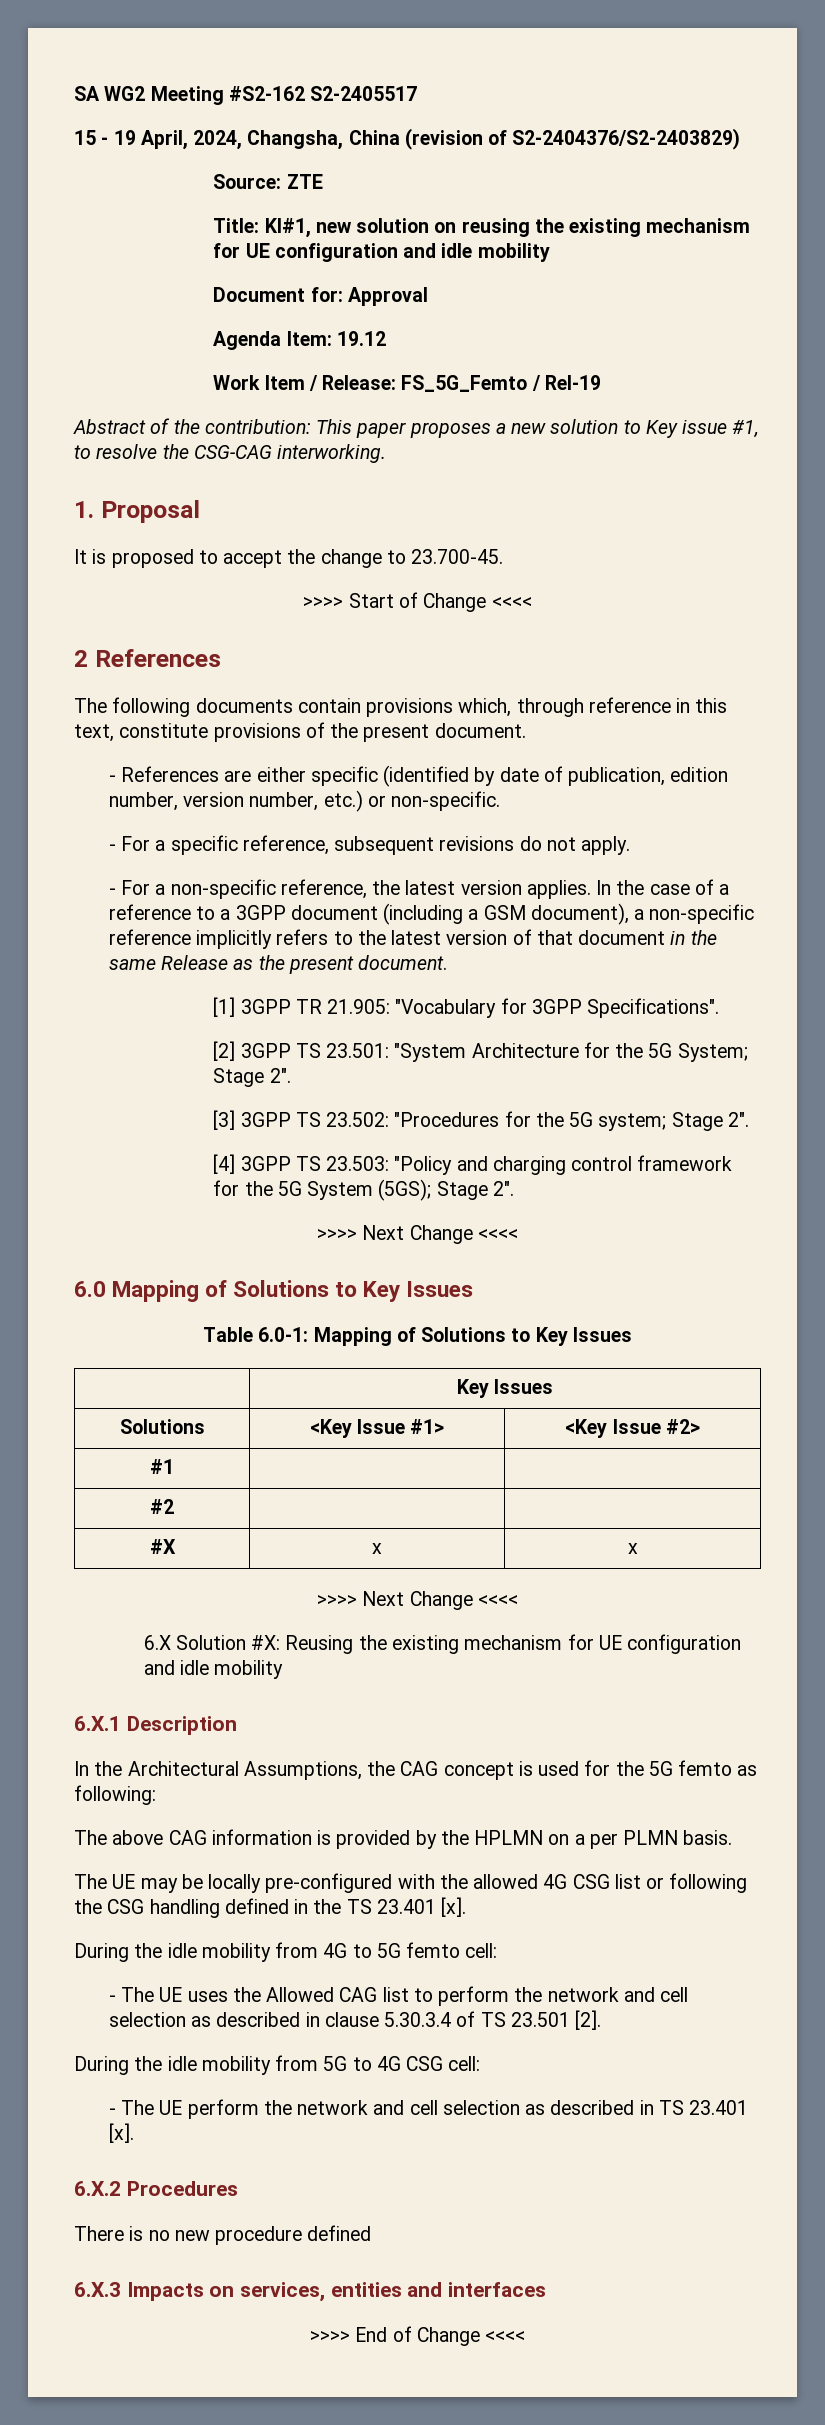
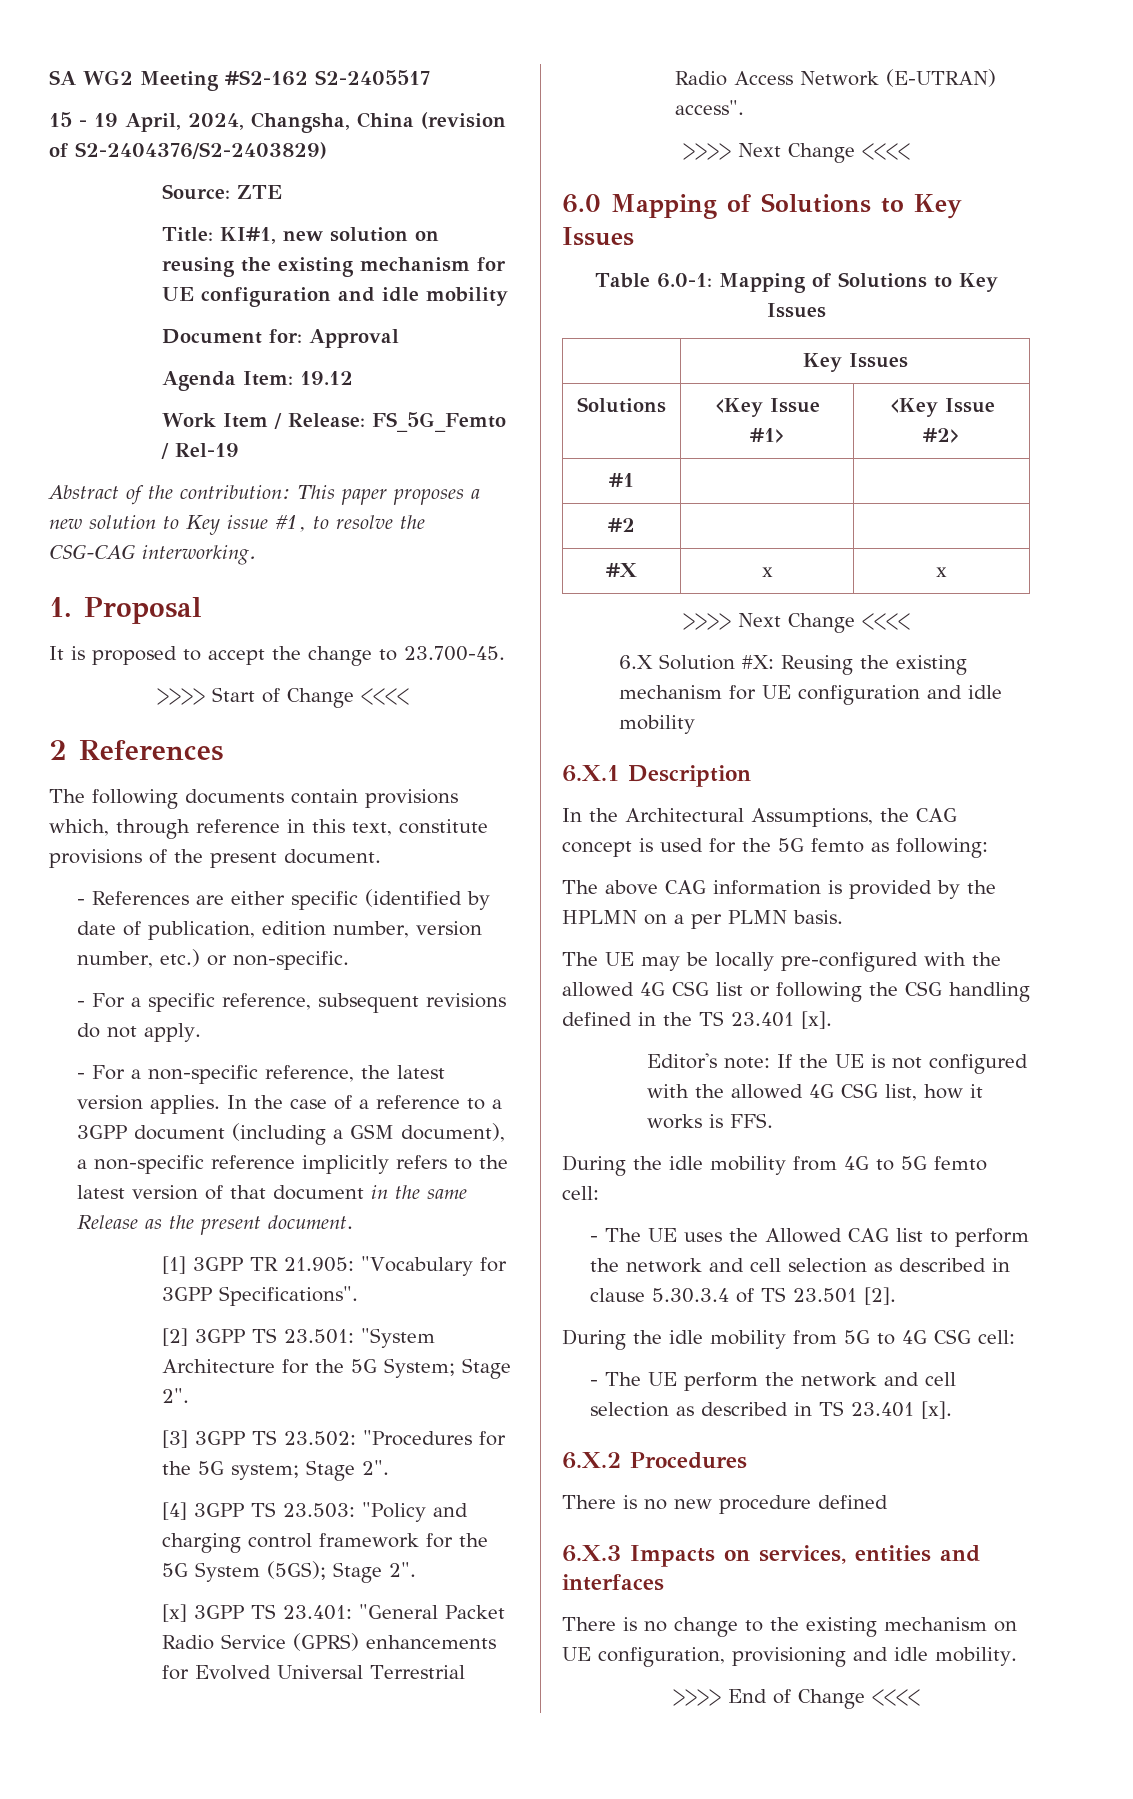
+ [x] 3GPP TS 23.401: "General Packet Radio Service (GPRS) enhancements for Evolved Universal Terrestrial Radio Access Network (E-UTRAN) access".
+ Editor's note: If the UE is not configured with the allowed 4G CSG list, how it works is FFS.
+ There is no change to the existing mechanism on UE configuration, provisioning and idle mobility.

